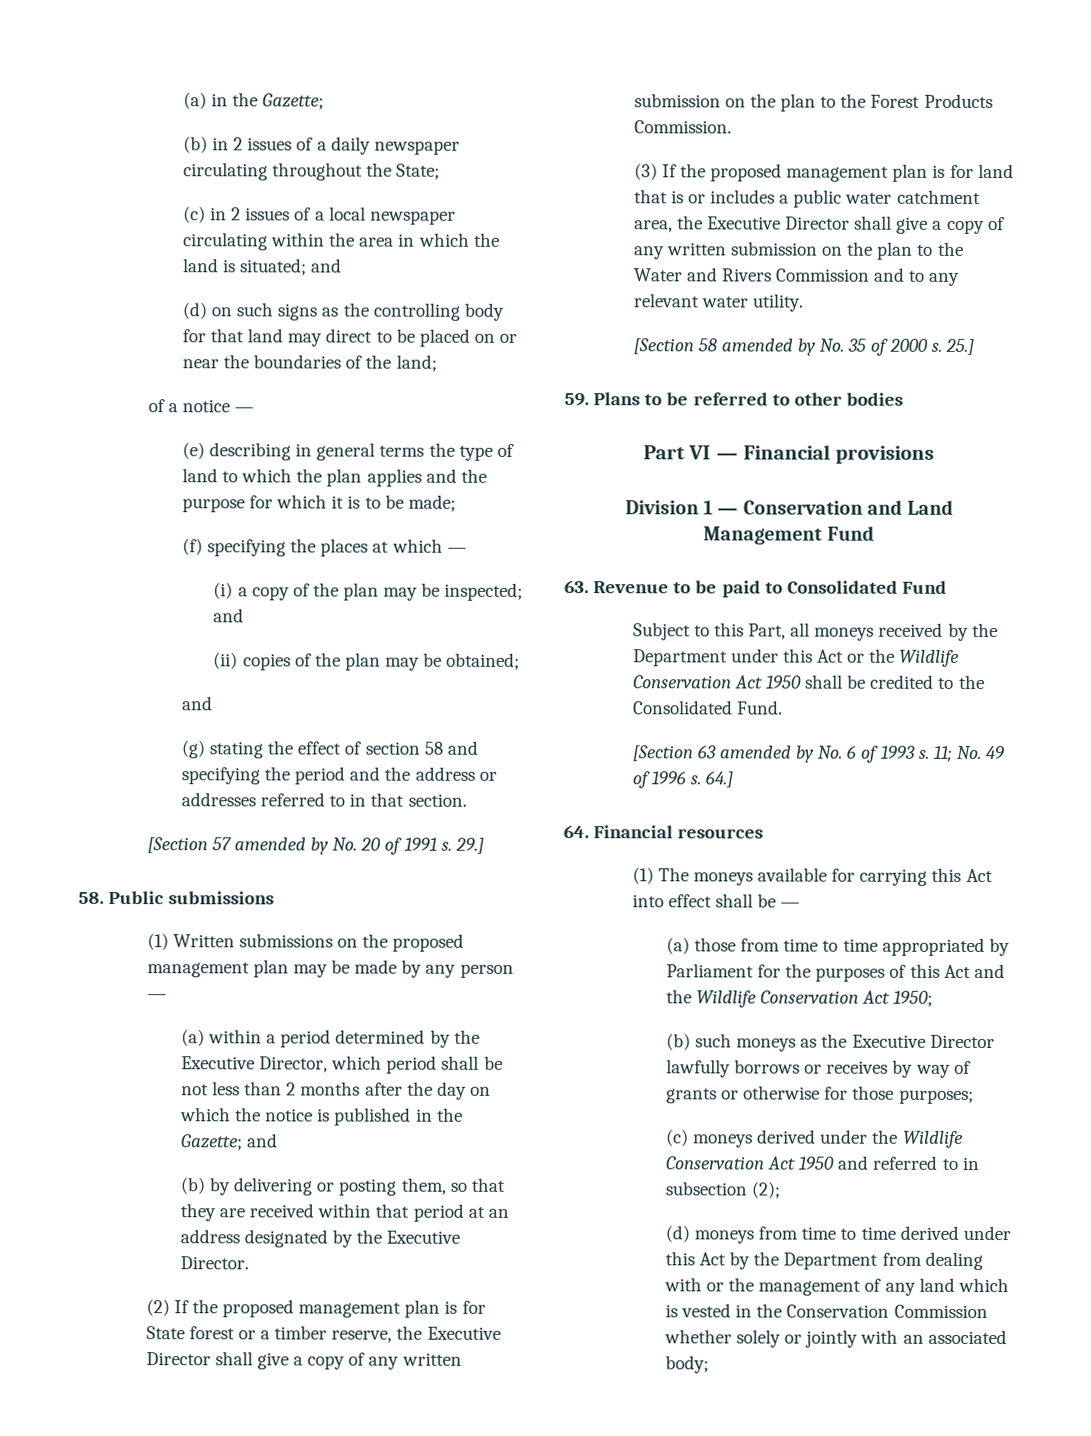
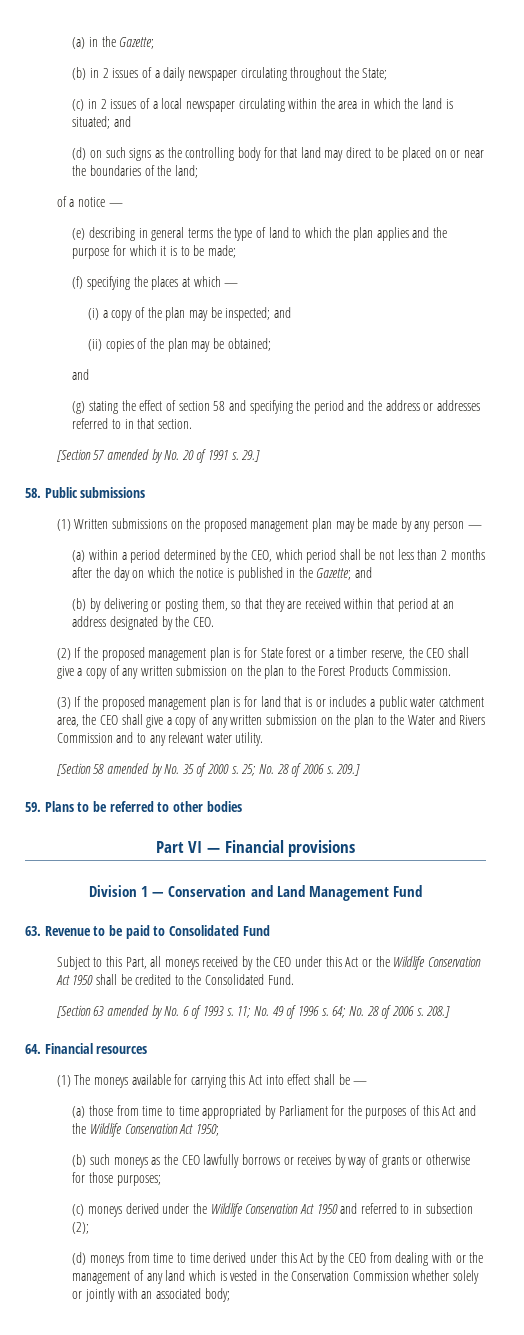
- (a) within a period determined by the Executive Director, which period shall be not less than 2 months after the day on which the notice is published in the Gazette; and
+ (a) within a period determined by the CEO, which period shall be not less than 2 months after the day on which the notice is published in the Gazette; and
- (b) by delivering or posting them, so that they are received within that period at an address designated by the Executive Director.
+ (b) by delivering or posting them, so that they are received within that period at an address designated by the CEO.
- (2) If the proposed management plan is for State forest or a timber reserve, the Executive Director shall give a copy of any written submission on the plan to the Forest Products Commission.
+ (2) If the proposed management plan is for State forest or a timber reserve, the CEO shall give a copy of any written submission on the plan to the Forest Products Commission.
- (3) If the proposed management plan is for land that is or includes a public water catchment area, the Executive Director shall give a copy of any written submission on the plan to the Water and Rivers Commission and to any relevant water utility.
+ (3) If the proposed management plan is for land that is or includes a public water catchment area, the CEO shall give a copy of any written submission on the plan to the Water and Rivers Commission and to any relevant water utility.
- 25.]
+ 25; No. 28 of 2006 s. 209.]
- Subject to this Part, all moneys received by the Department under this Act or the Wildlife Conservation Act 1950 shall be credited to the Consolidated Fund.
+ Subject to this Part, all moneys received by the CEO under this Act or the Wildlife Conservation Act 1950 shall be credited to the Consolidated Fund.
- 64.]
+ 64; No. 28 of 2006 s. 208.]
- (b) such moneys as the Executive Director lawfully borrows or receives by way of grants or otherwise for those purposes;
+ (b) such moneys as the CEO lawfully borrows or receives by way of grants or otherwise for those purposes;
- (d) moneys from time to time derived under this Act by the Department from dealing with or the management of any land which is vested in the Conservation Commission whether solely or jointly with an associated body;
+ (d) moneys from time to time derived under this Act by the CEO from dealing with or the management of any land which is vested in the Conservation Commission whether solely or jointly with an associated body;

